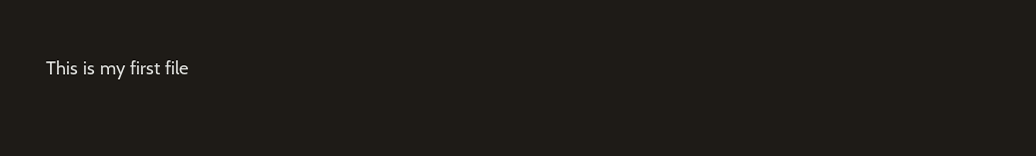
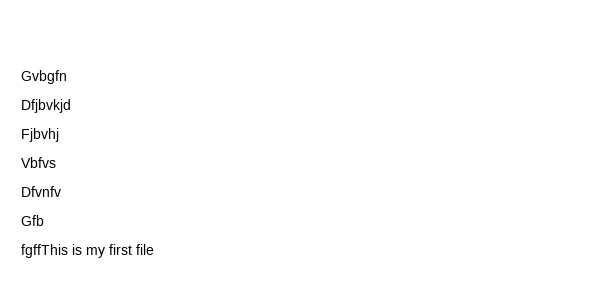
- This is my first file
+ Gvbgfn
+ Dfjbvkjd
+ Fjbvhj
+ Vbfvs
+ Dfvnfv
+ Gfb
+ fgffThis is my first file

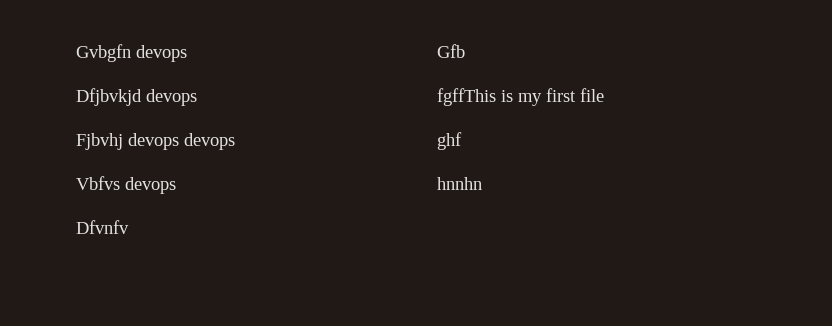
- Gvbgfn
+ Gvbgfn devops
- Dfjbvkjd
+ Dfjbvkjd devops
- Fjbvhj
+ Fjbvhj devops devops
- Vbfvs
+ Vbfvs devops
+ ghf
+ hnnhn

